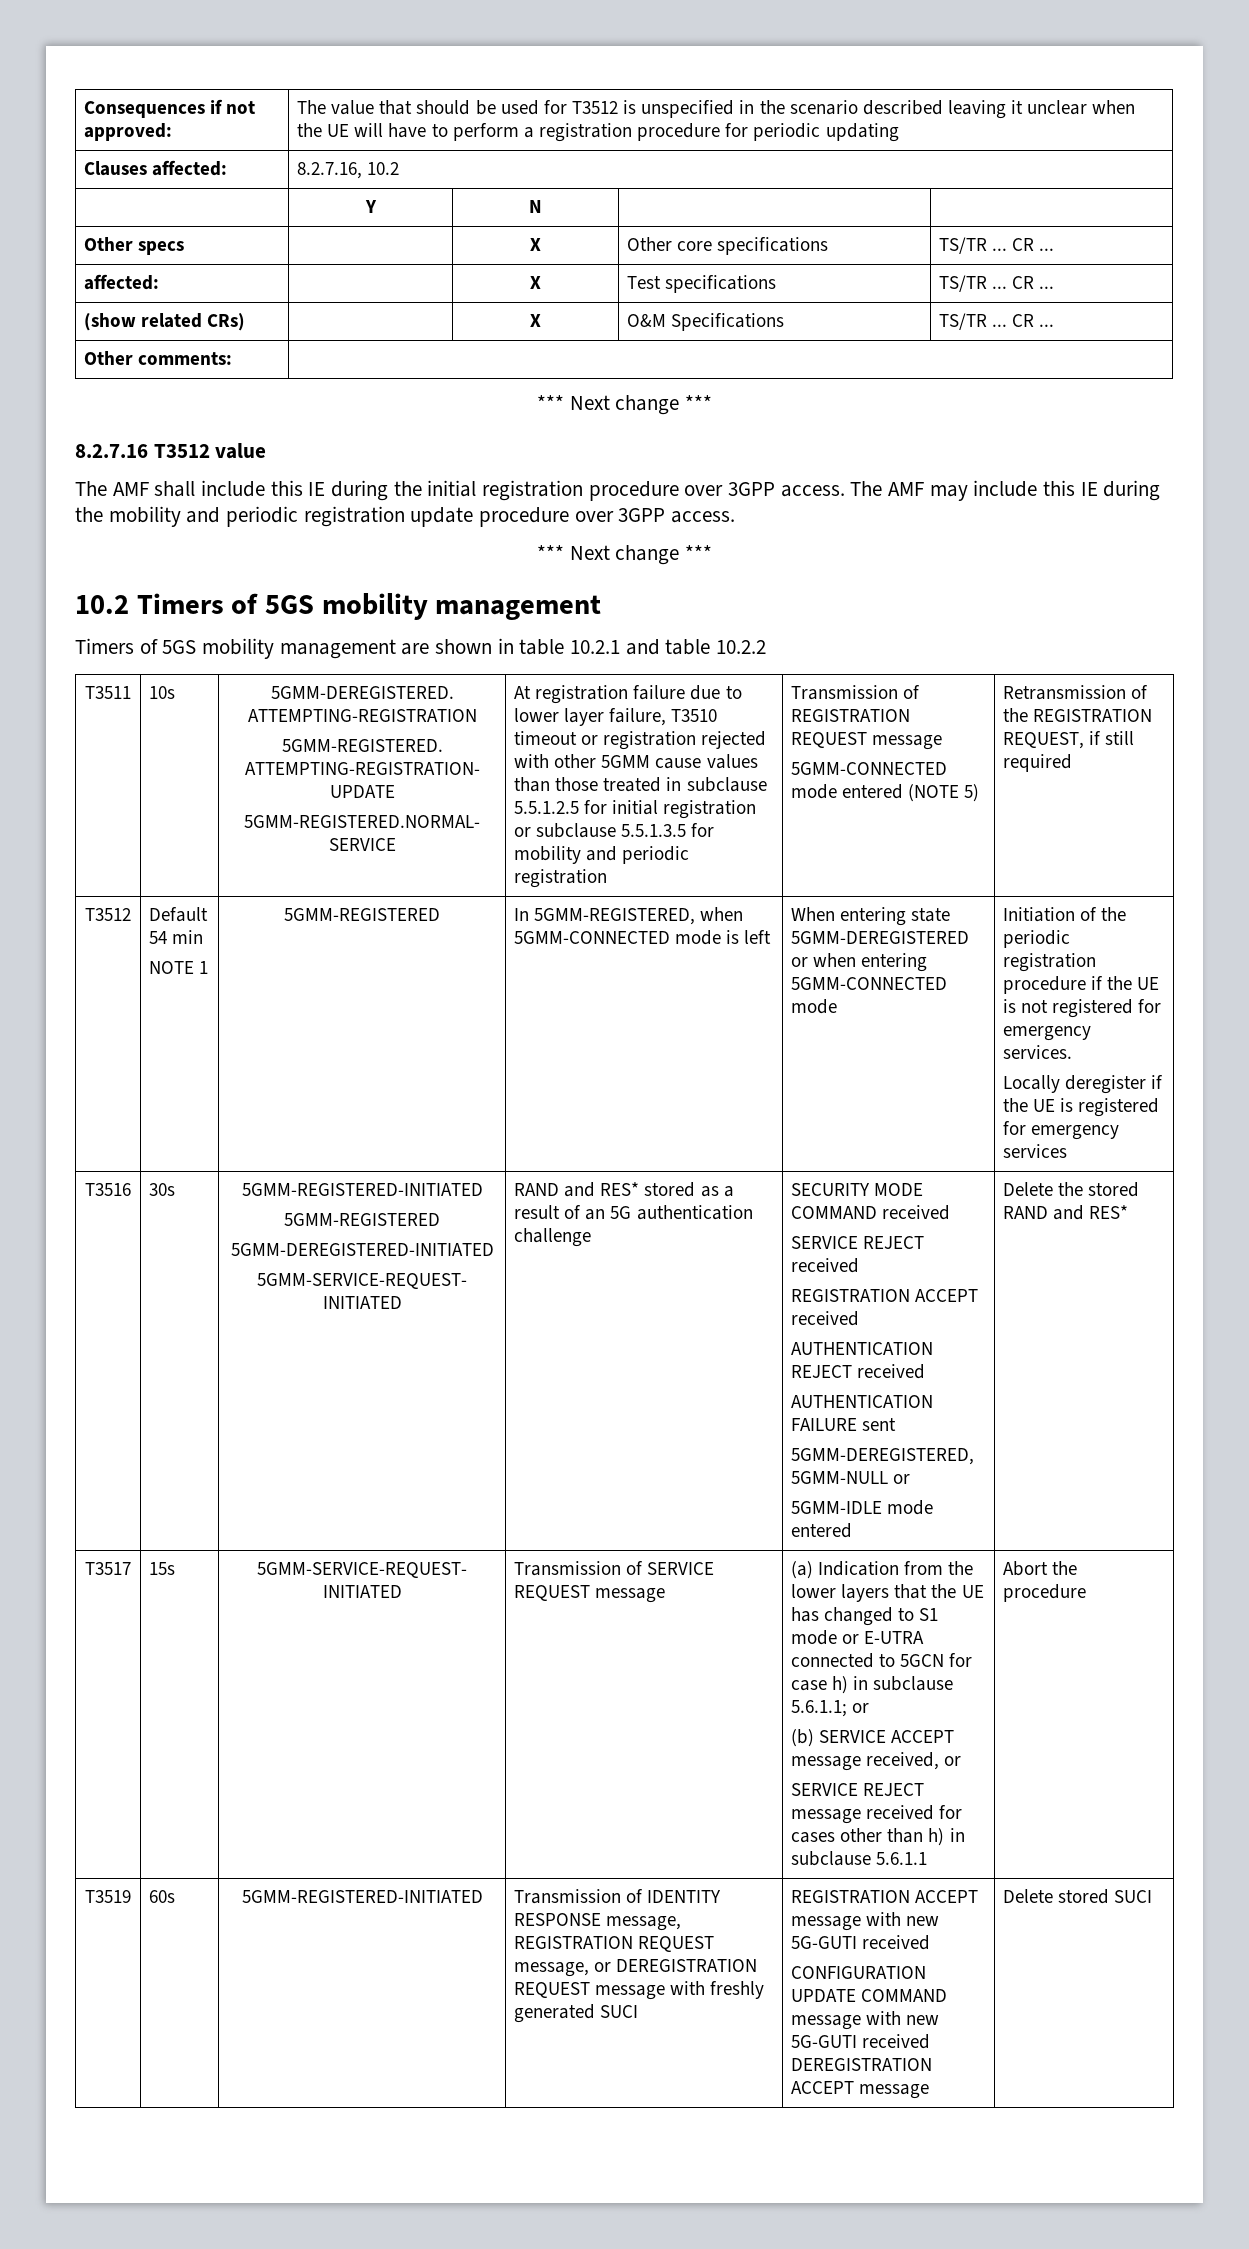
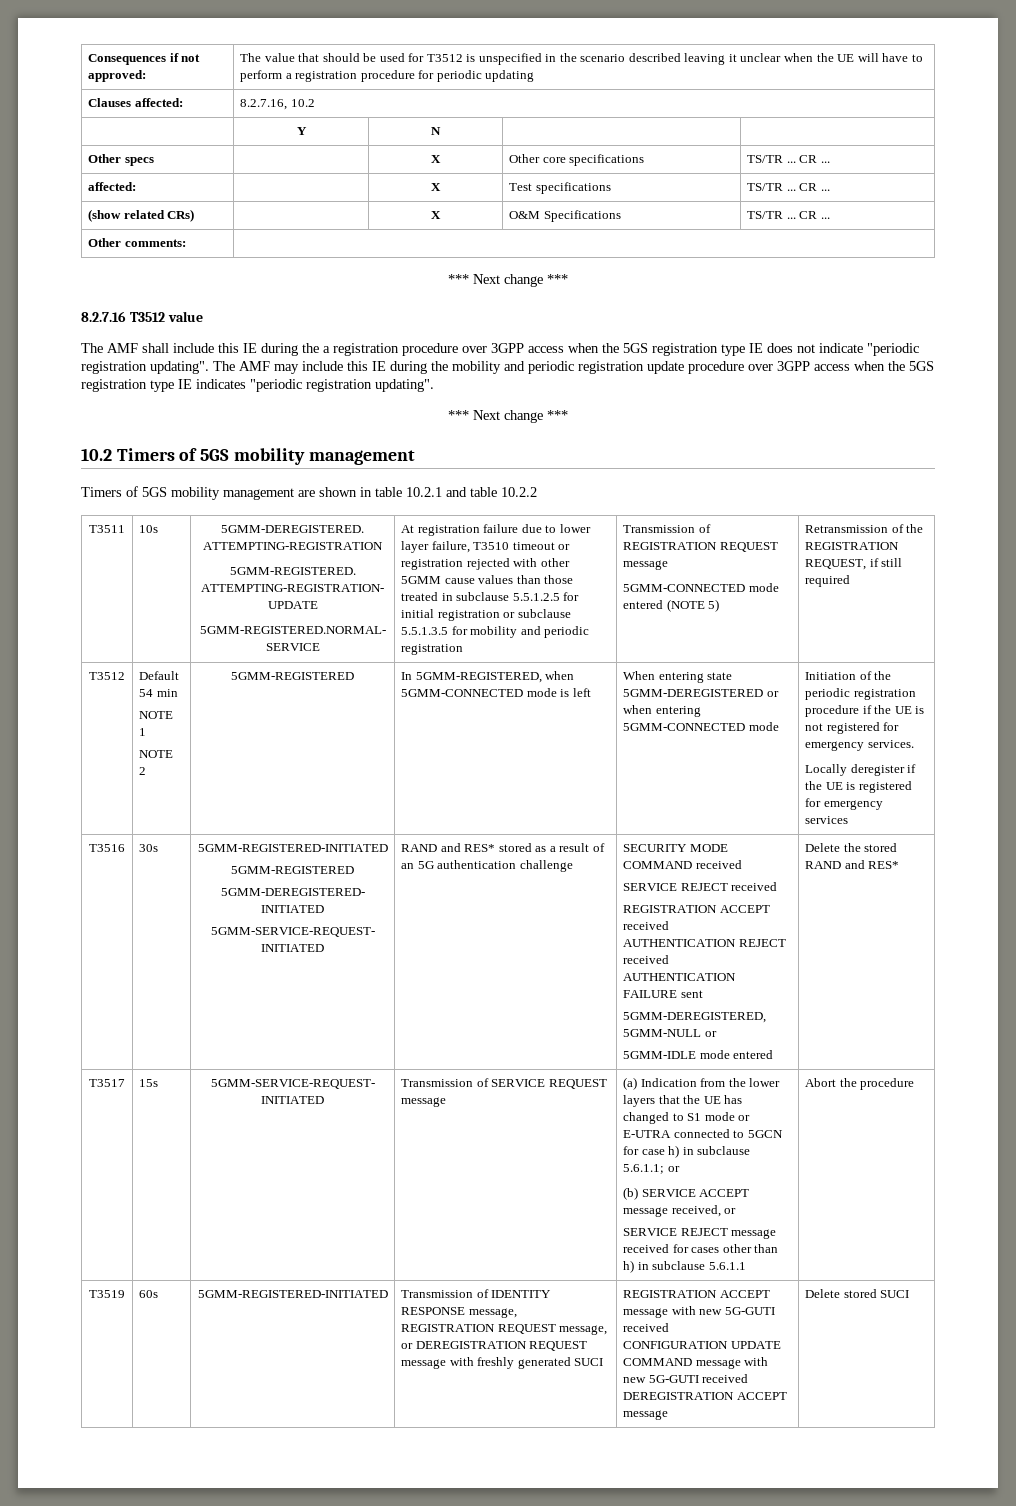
- The AMF shall include this IE during the initial registration procedure over 3GPP access.
+ The AMF shall include this IE during the a registration procedure over 3GPP access when the 5GS registration type IE does not indicate "periodic registration updating".
- The AMF may include this IE during the mobility and periodic registration update procedure over 3GPP access.
+ The AMF may include this IE during the mobility and periodic registration update procedure over 3GPP access when the 5GS registration type IE indicates "periodic registration updating".
+ NOTE 2

